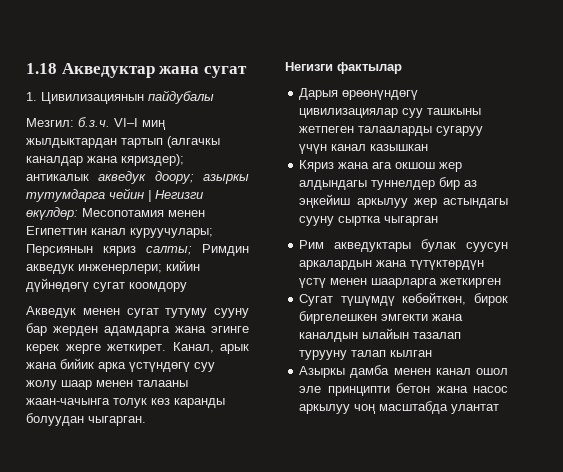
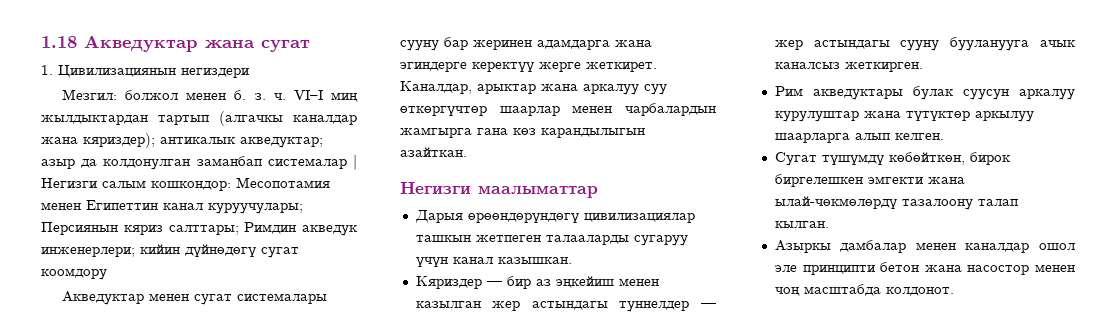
- 1. Цивилизациянын пайдубалы
+ 1. Цивилизациянын негиздери
- Мезгил: б.з.ч. VI–I миң жылдыктардан тартып (алгачкы каналдар жана кяриздер); антикалык акведук доору; азыркы тутумдарга чейин | Негизги өкүлдөр: Месопотамия менен Египеттин канал куруучулары; Персиянын кяриз салты; Римдин акведук инженерлери; кийин дүйнөдөгү сугат коомдору
+ Мезгил: болжол менен б. з. ч. VI–I миң жылдыктардан тартып (алгачкы каналдар жана кяриздер); антикалык акведуктар; азыр да колдонулган заманбап системалар | Негизги салым кошкондор: Месопотамия менен Египеттин канал куруучулары; Персиянын кяриз салттары; Римдин акведук инженерлери; кийин дүйнөдөгү сугат коомдору
- Акведук менен сугат тутуму сууну бар жерден адамдарга жана эгинге керек жерге жеткирет. Канал, арык жана бийик арка үстүндөгү суу жолу шаар менен талааны жаан-чачынга толук көз каранды болуудан чыгарган.
- Негизги фактылар
+ Акведуктар менен сугат системалары сууну бар жеринен адамдарга жана эгиндерге керектүү жерге жеткирет. Каналдар, арыктар жана аркалуу суу өткөргүчтөр шаарлар менен чарбалардын жамгырга гана көз карандылыгын азайткан.
+ Негизги маалыматтар
- Дарыя өрөөнүндөгү цивилизациялар суу ташкыны жетпеген талааларды сугаруу үчүн канал казышкан
- Кяриз жана ага окшош жер алдындагы туннелдер бир аз эңкейиш аркылуу жер астындагы сууну сыртка чыгарган
- Рим акведуктары булак суусун аркалардын жана түтүктөрдүн үстү менен шаарларга жеткирген
+ Дарыя өрөөндөрүндөгү цивилизациялар ташкын жетпеген талааларды сугаруу үчүн канал казышкан.
+ Кяриздер — бир аз эңкейиш менен казылган жер астындагы туннелдер — жер астындагы сууну бууланууга ачык каналсыз жеткирген.
+ Рим акведуктары булак суусун аркалуу курулуштар жана түтүктөр аркылуу шаарларга алып келген.
- Сугат түшүмдү көбөйткөн, бирок биргелешкен эмгекти жана каналдын ылайын тазалап турууну талап кылган
- Азыркы дамба менен канал ошол эле принципти бетон жана насос аркылуу чоң масштабда улантат
+ Сугат түшүмдү көбөйткөн, бирок биргелешкен эмгекти жана ылай-чөкмөлөрдү тазалоону талап кылган.
+ Азыркы дамбалар менен каналдар ошол эле принципти бетон жана насостор менен чоң масштабда колдонот.

